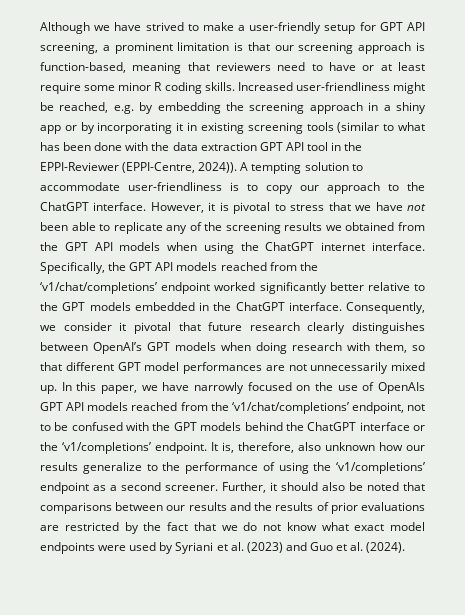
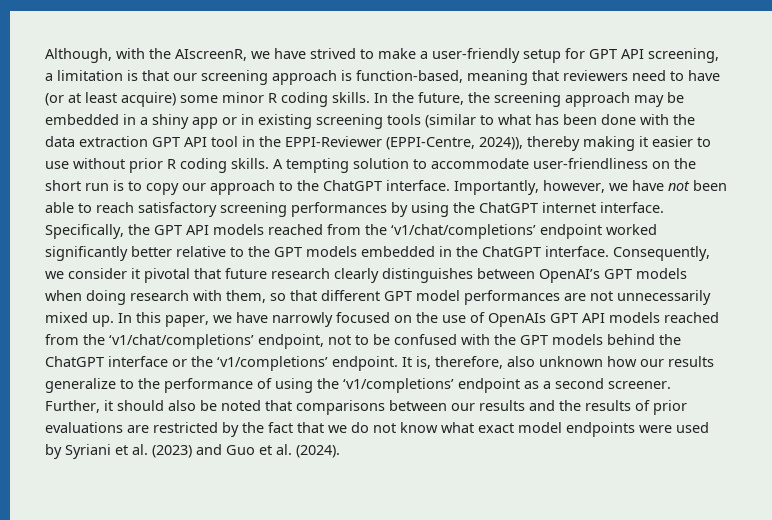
- Although we have strived to make a user-friendly setup for GPT API screening, a prominent limitation is that our screening approach is function-based, meaning that reviewers need to have or at least require some minor R coding skills.
+ Although, with the AIscreenR, we have strived to make a user-friendly setup for GPT API screening, a limitation is that our screening approach is function-based, meaning that reviewers need to have (or at least acquire) some minor R coding skills.
- Increased user-friendliness might be reached, e.g. by embedding the screening approach in a shiny app or by incorporating it in existing screening tools (similar to what has been done with the data extraction GPT API tool in the EPPI-Reviewer (EPPI-Centre, 2024)).
+ In the future, the screening approach may be embedded in a shiny app or in existing screening tools (similar to what has been done with the data extraction GPT API tool in the EPPI-Reviewer (EPPI-Centre, 2024)), thereby making it easier to use without prior R coding skills.
- A tempting solution to accommodate user-friendliness is to copy our approach to the ChatGPT interface.
+ A tempting solution to accommodate user-friendliness on the short run is to copy our approach to the ChatGPT interface.
- However, it is pivotal to stress that we have not been able to replicate any of the screening results we obtained from the GPT API models when using the ChatGPT internet interface.
+ Importantly, however, we have not been able to reach satisfactory screening performances by using the ChatGPT internet interface.

